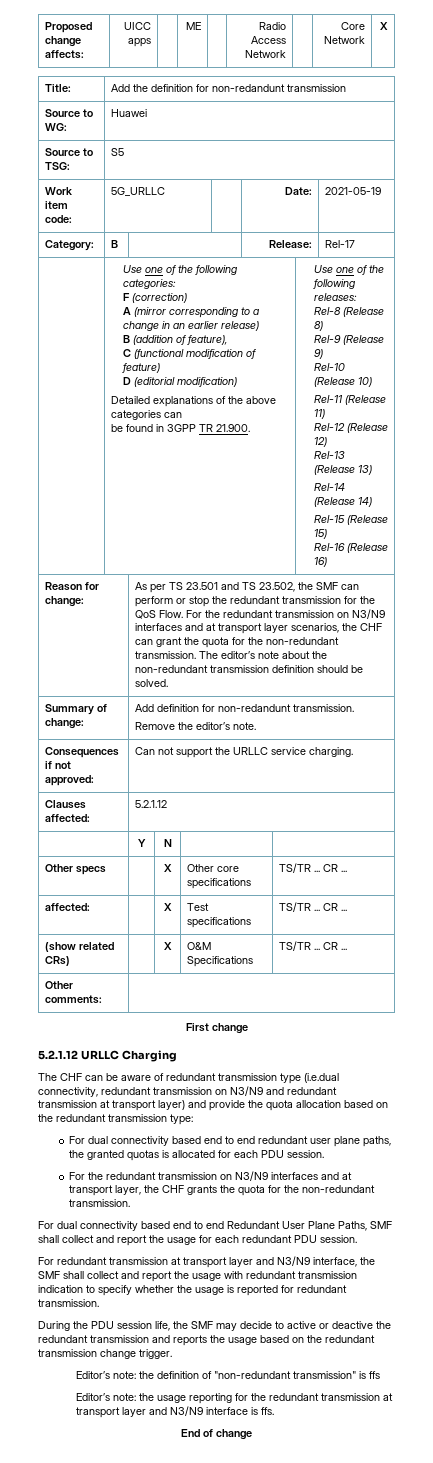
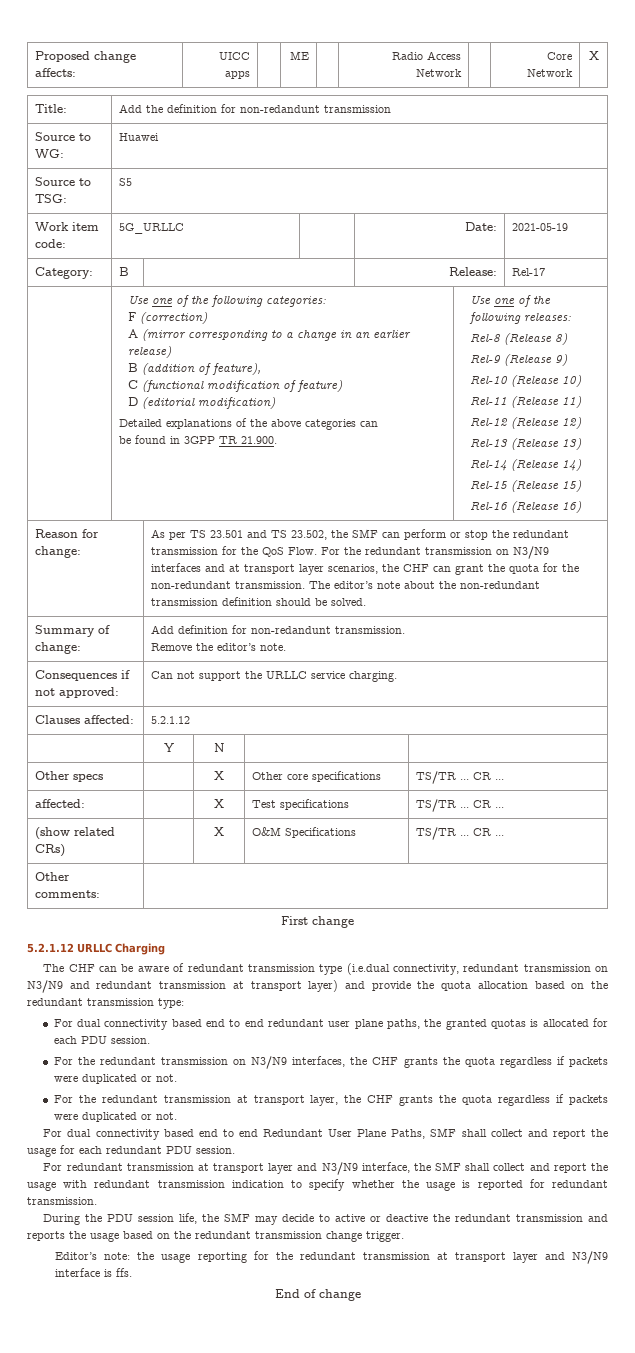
- For the redundant transmission on N3/N9 interfaces and at transport layer, the CHF grants the quota for the non-redundant transmission.
+ For the redundant transmission on N3/N9 interfaces, the CHF grants the quota regardless if packets were duplicated or not.
+ For the redundant transmission at transport layer, the CHF grants the quota regardless if packets were duplicated or not.
- Editor’s note: the definition of "non-redundant transmission" is ffs

